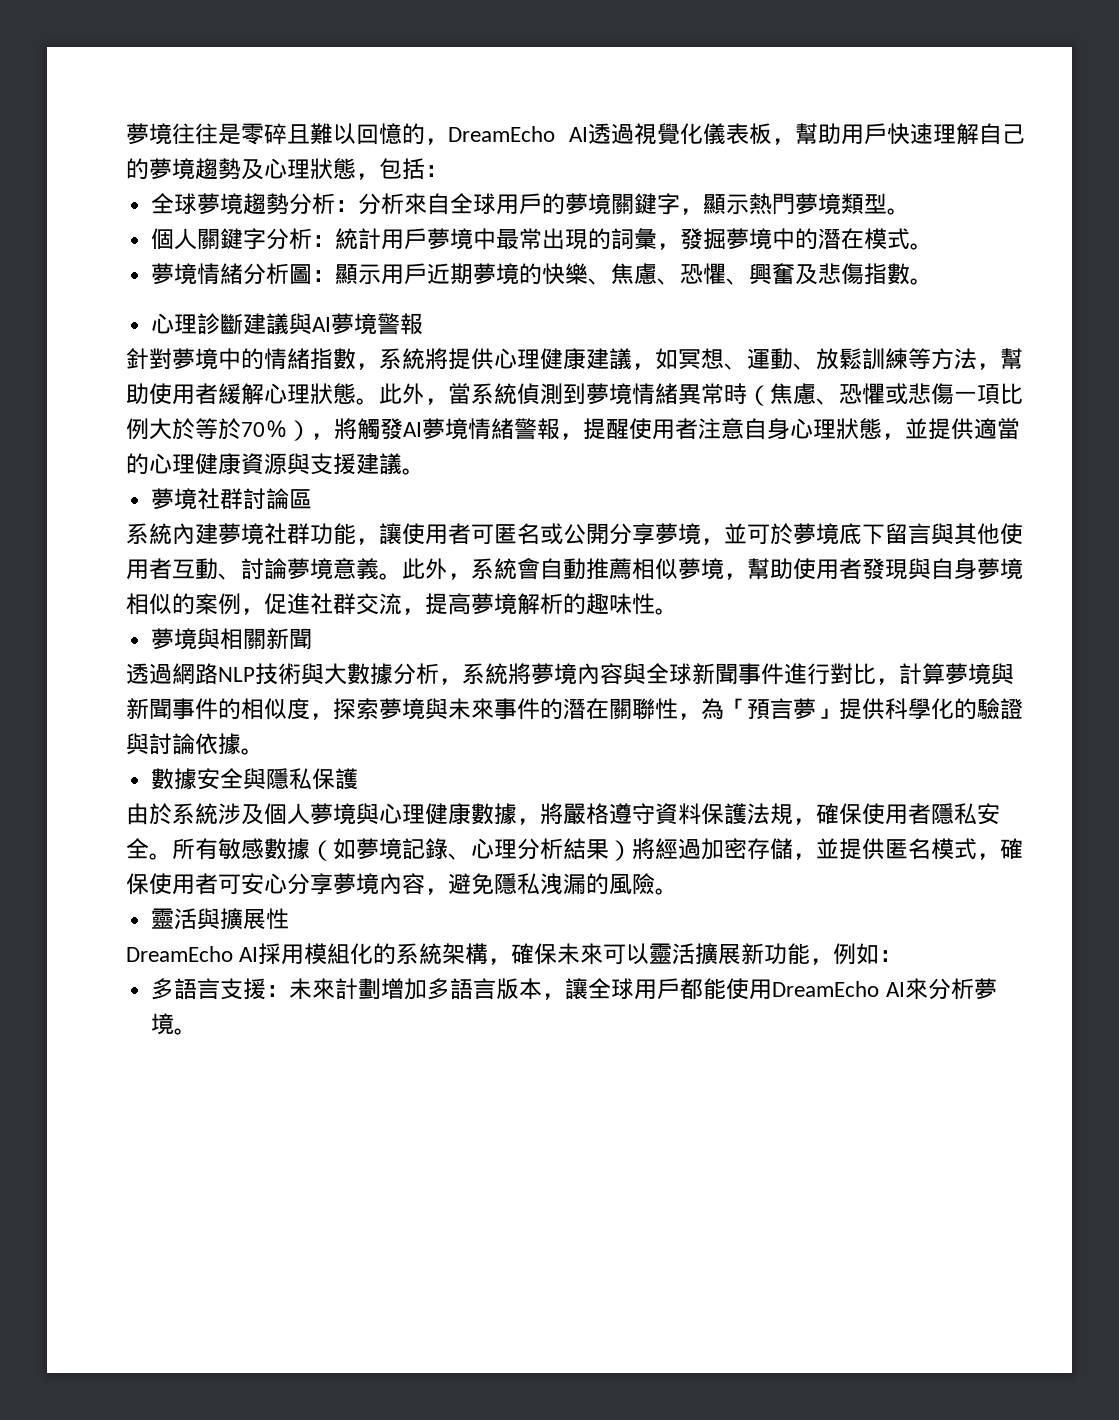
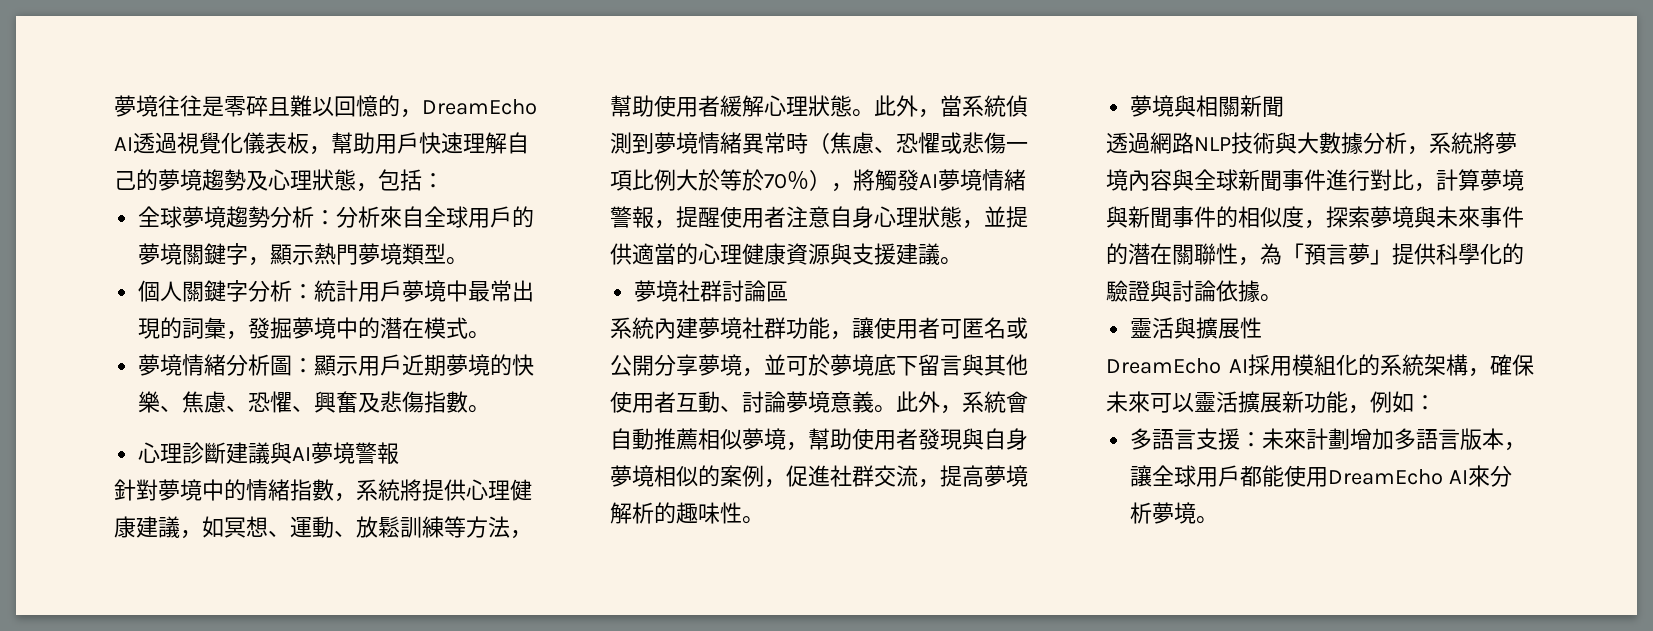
- 數據安全與隱私保護
- 由於系統涉及個人夢境與心理健康數據，將嚴格遵守資料保護法規，確保使用者隱私安全。所有敏感數據（如夢境記錄、心理分析結果）將經過加密存儲，並提供匿名模式，確保使用者可安心分享夢境內容，避免隱私洩漏的風險。

